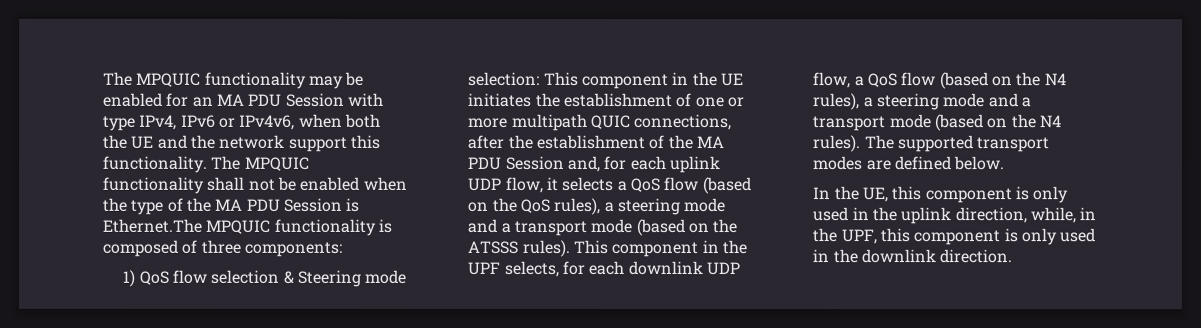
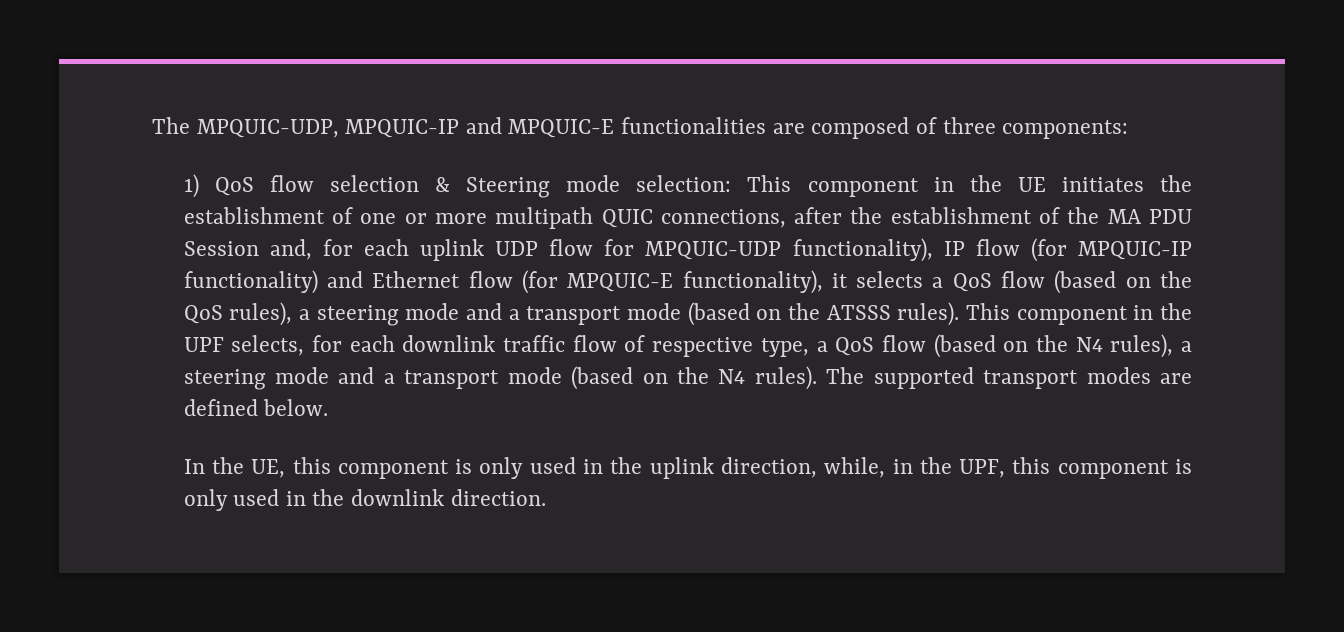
- The MPQUIC functionality may be enabled for an MA PDU Session with type IPv4, IPv6 or IPv4v6, when both the UE and the network support this functionality. The MPQUIC functionality shall not be enabled when the type of the MA PDU Session is Ethernet.The MPQUIC functionality is composed of three components:
+ The MPQUIC-UDP, MPQUIC-IP and MPQUIC-E functionalities are composed of three components:
- 1) QoS flow selection & Steering mode selection: This component in the UE initiates the establishment of one or more multipath QUIC connections, after the establishment of the MA PDU Session and, for each uplink UDP flow, it selects a QoS flow (based on the QoS rules), a steering mode and a transport mode (based on the ATSSS rules).
+ 1) QoS flow selection & Steering mode selection: This component in the UE initiates the establishment of one or more multipath QUIC connections, after the establishment of the MA PDU Session and, for each uplink UDP flow for MPQUIC-UDP functionality), IP flow (for MPQUIC-IP functionality) and Ethernet flow (for MPQUIC-E functionality), it selects a QoS flow (based on the QoS rules), a steering mode and a transport mode (based on the ATSSS rules).
- This component in the UPF selects, for each downlink UDP flow, a QoS flow (based on the N4 rules), a steering mode and a transport mode (based on the N4 rules).
+ This component in the UPF selects, for each downlink traffic flow of respective type, a QoS flow (based on the N4 rules), a steering mode and a transport mode (based on the N4 rules).

